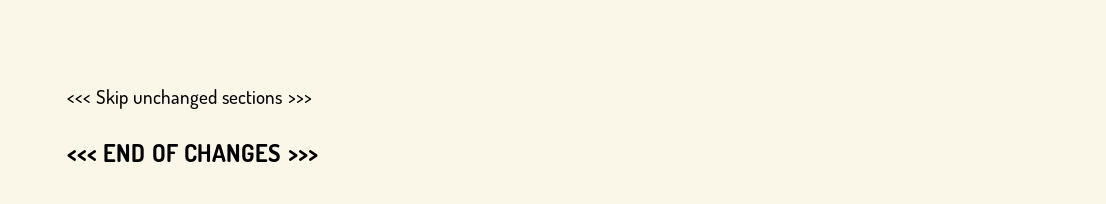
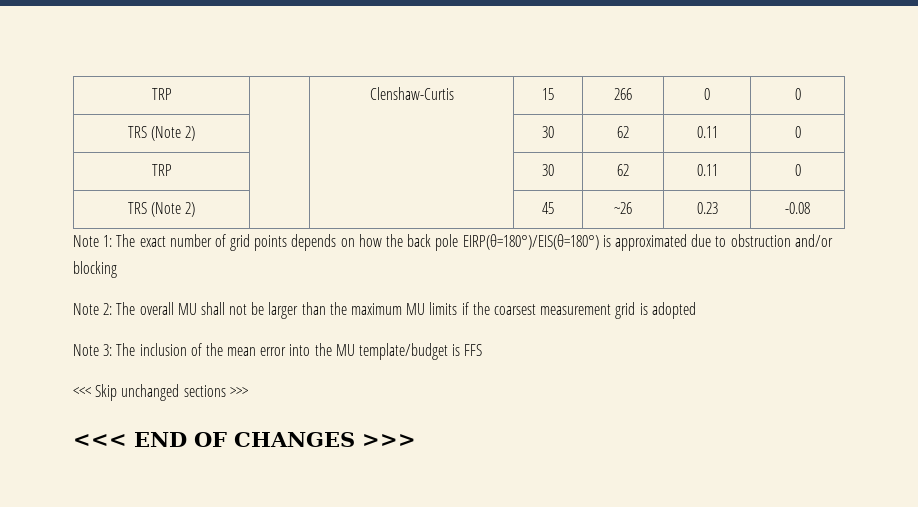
+ TRP | | Clenshaw-Curtis | 15 | 266 | 0 | 0
+ TRS (Note 2) | | | 30 | 62 | 0.11 | 0
+ TRP | | | 30 | 62 | 0.11 | 0
+ TRS (Note 2) | | | 45 | ~26 | 0.23 | -0.08
+ Note 1: The exact number of grid points depends on how the back pole EIRP(θ=180°)/EIS(θ=180°) is approximated due to obstruction and/or blocking
+ Note 2: The overall MU shall not be larger than the maximum MU limits if the coarsest measurement grid is adopted
+ Note 3: The inclusion of the mean error into the MU template/budget is FFS

